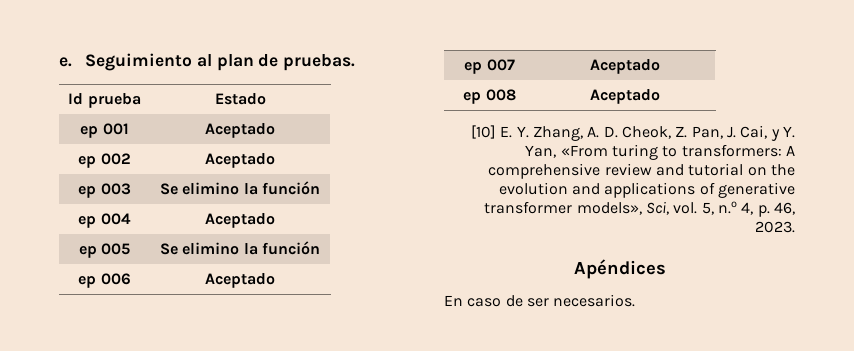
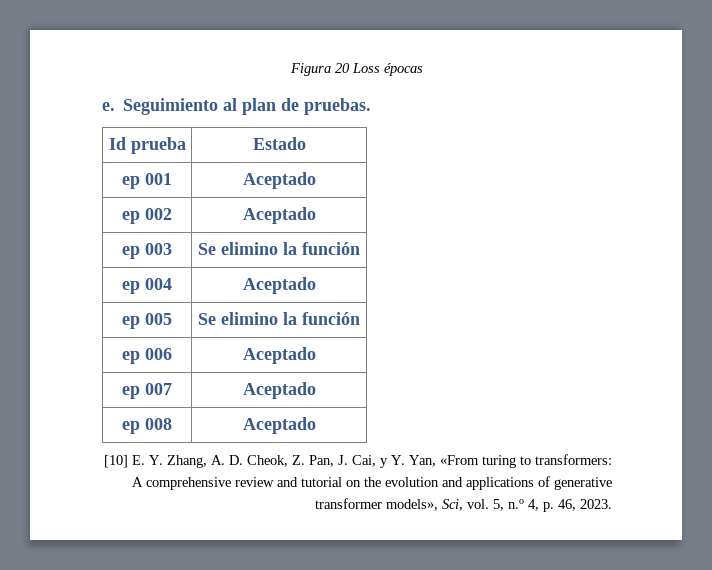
+ Figura 20 Loss épocas
- Apéndices
- En caso de ser necesarios.

